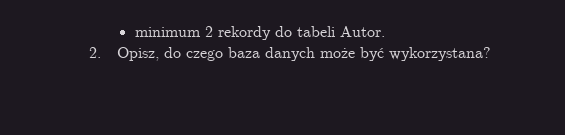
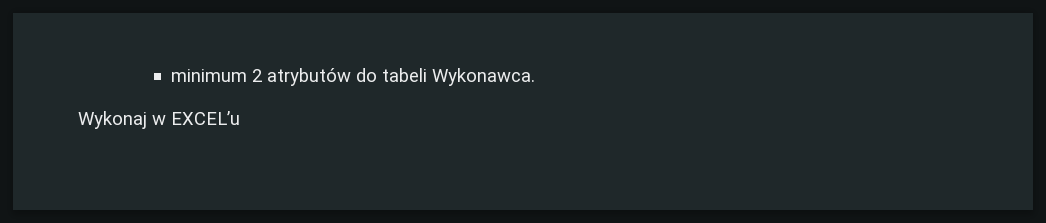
- minimum 2 rekordy do tabeli Autor.
- 2. Opisz, do czego baza danych może być wykorzystana?
+ minimum 2 atrybutów do tabeli Wykonawca.
+ Wykonaj w EXCEL’u

